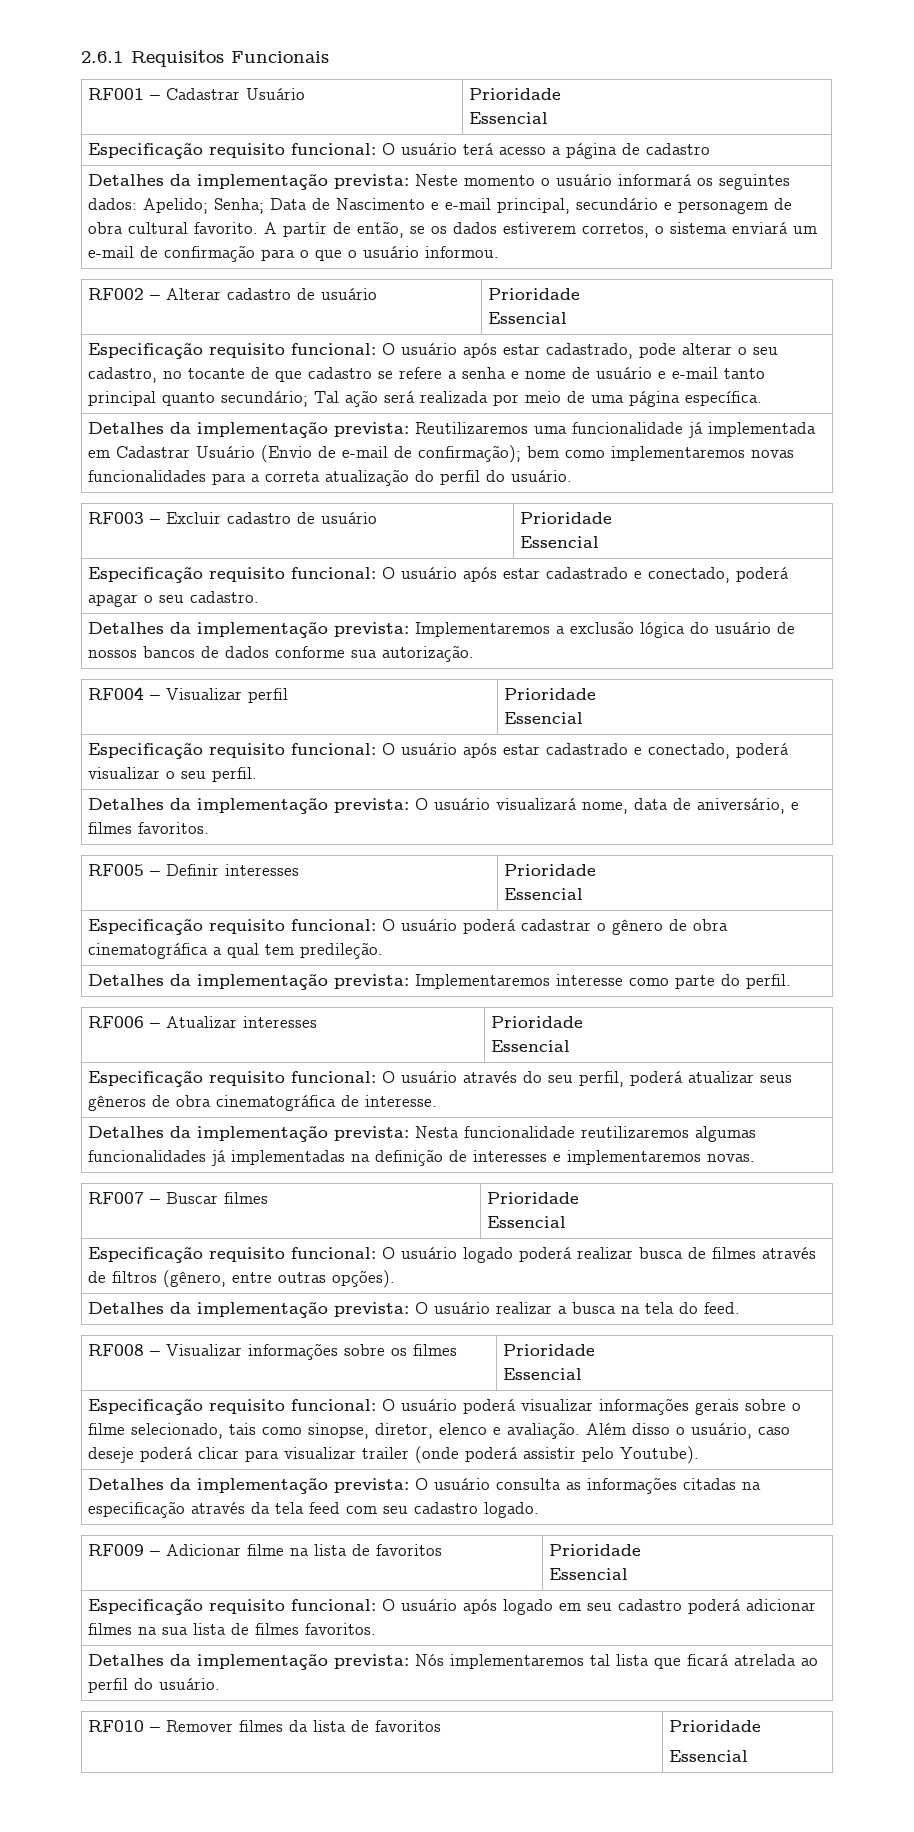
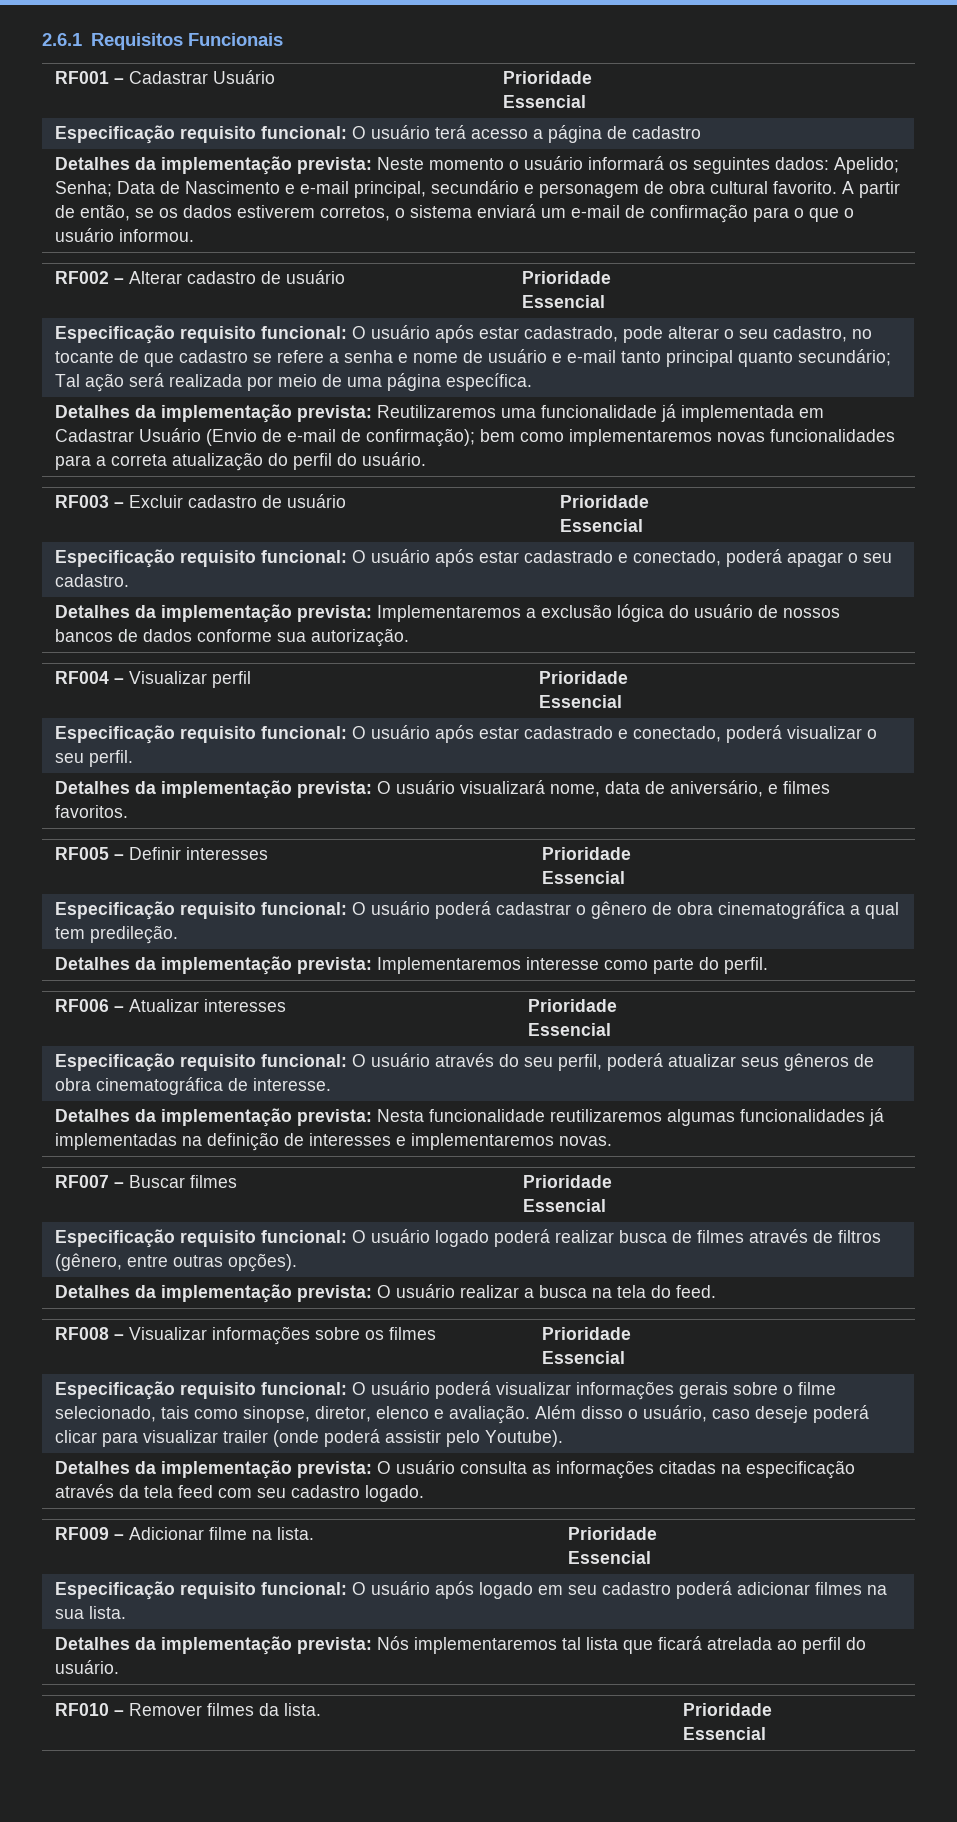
- RF009 – Adicionar filme na lista de favoritos | Prioridade
+ RF009 – Adicionar filme na lista. | Prioridade
- Especificação requisito funcional: O usuário após logado em seu cadastro poderá adicionar filmes na sua lista de filmes favoritos.
+ Especificação requisito funcional: O usuário após logado em seu cadastro poderá adicionar filmes na sua lista.
- RF010 – Remover filmes da lista de favoritos | Prioridade
+ RF010 – Remover filmes da lista. | Prioridade

